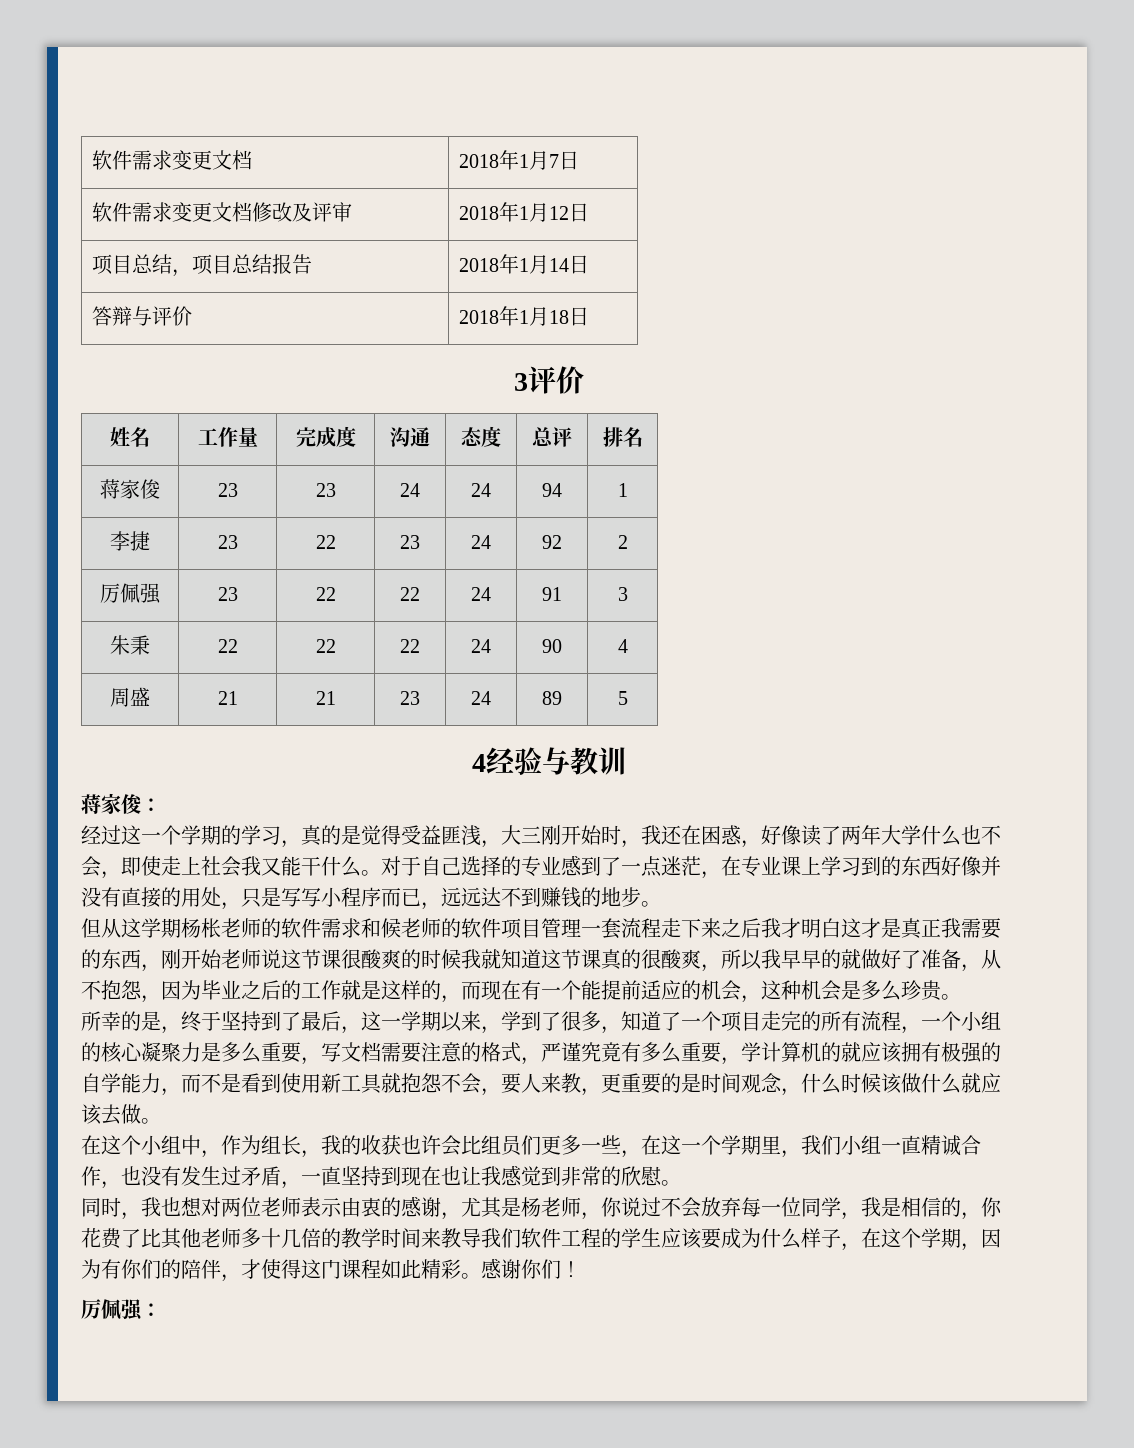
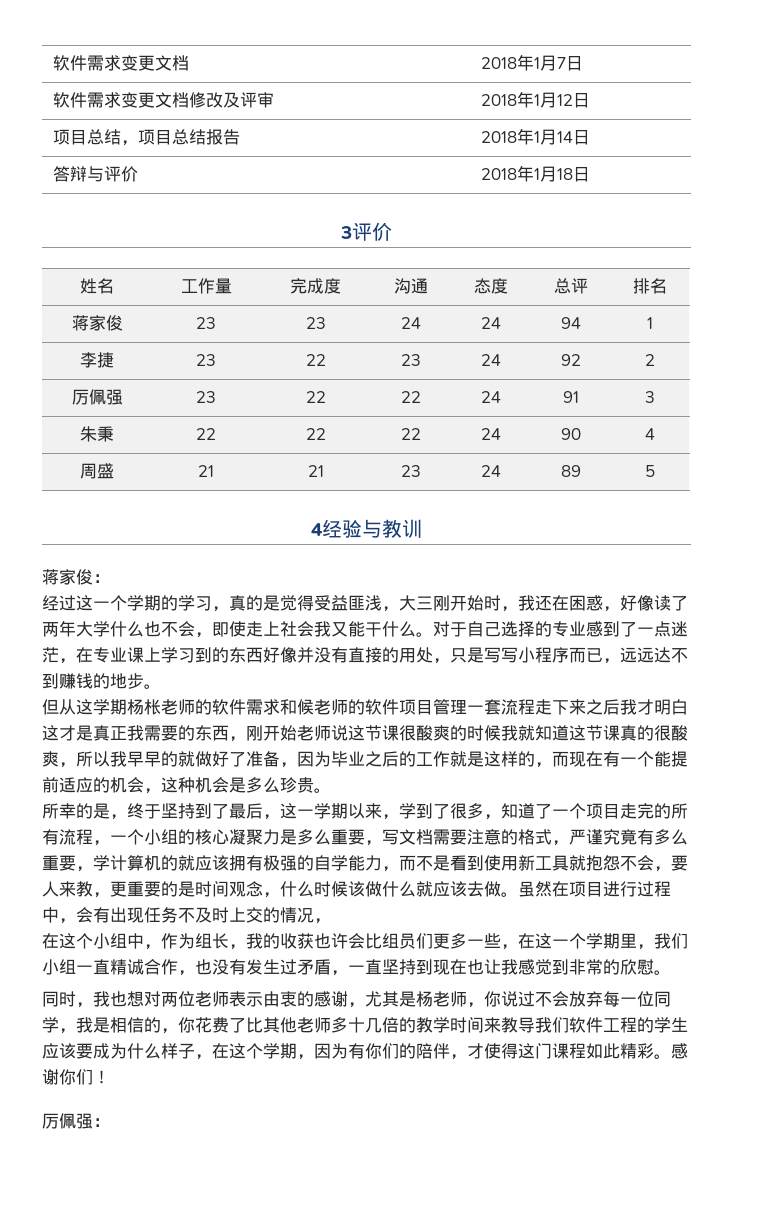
- 但从这学期杨枨老师的软件需求和候老师的软件项目管理一套流程走下来之后我才明白这才是真正我需要的东西，刚开始老师说这节课很酸爽的时候我就知道这节课真的很酸爽，所以我早早的就做好了准备，从不抱怨，因为毕业之后的工作就是这样的，而现在有一个能提前适应的机会，这种机会是多么珍贵。
+ 但从这学期杨枨老师的软件需求和候老师的软件项目管理一套流程走下来之后我才明白这才是真正我需要的东西，刚开始老师说这节课很酸爽的时候我就知道这节课真的很酸爽，所以我早早的就做好了准备，因为毕业之后的工作就是这样的，而现在有一个能提前适应的机会，这种机会是多么珍贵。
+ 虽然在项目进行过程中，会有出现任务不及时上交的情况，

